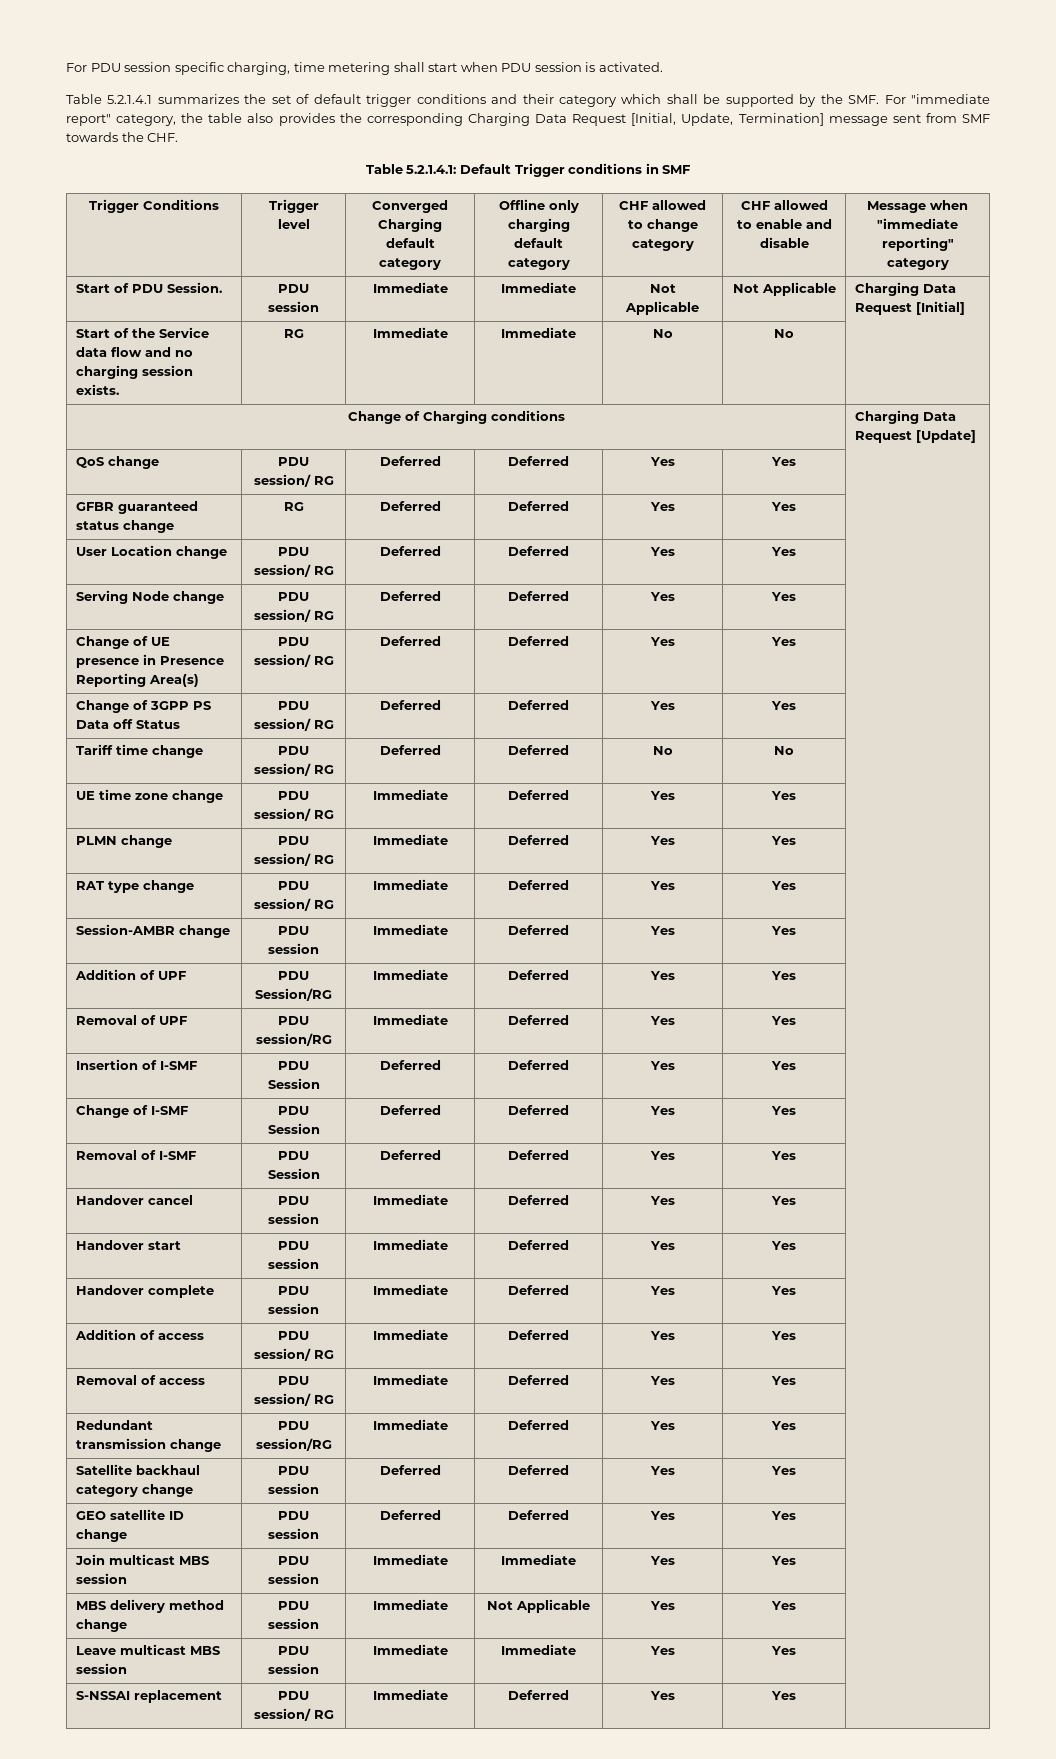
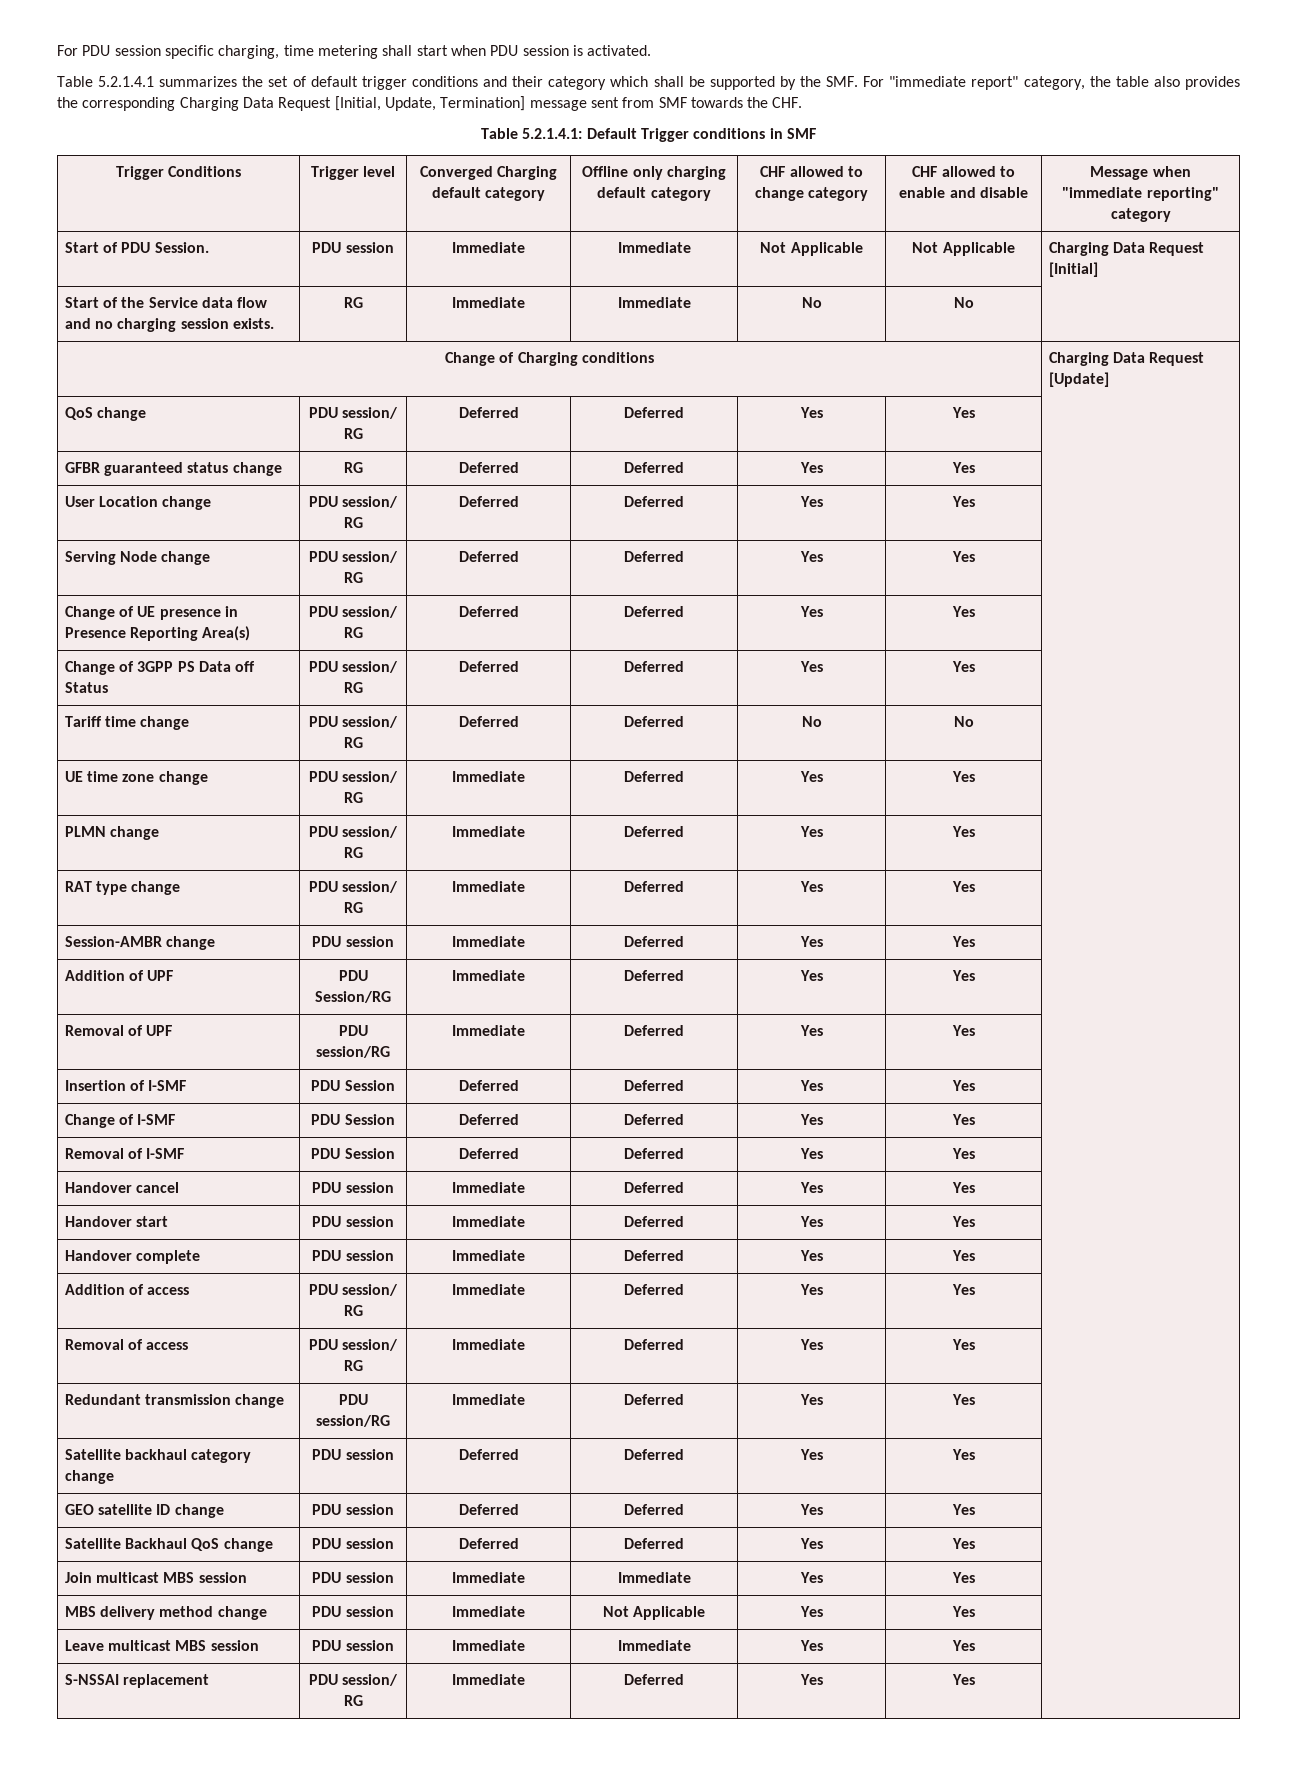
+ Satellite Backhaul QoS change | PDU session | Deferred | Deferred | Yes | Yes |

